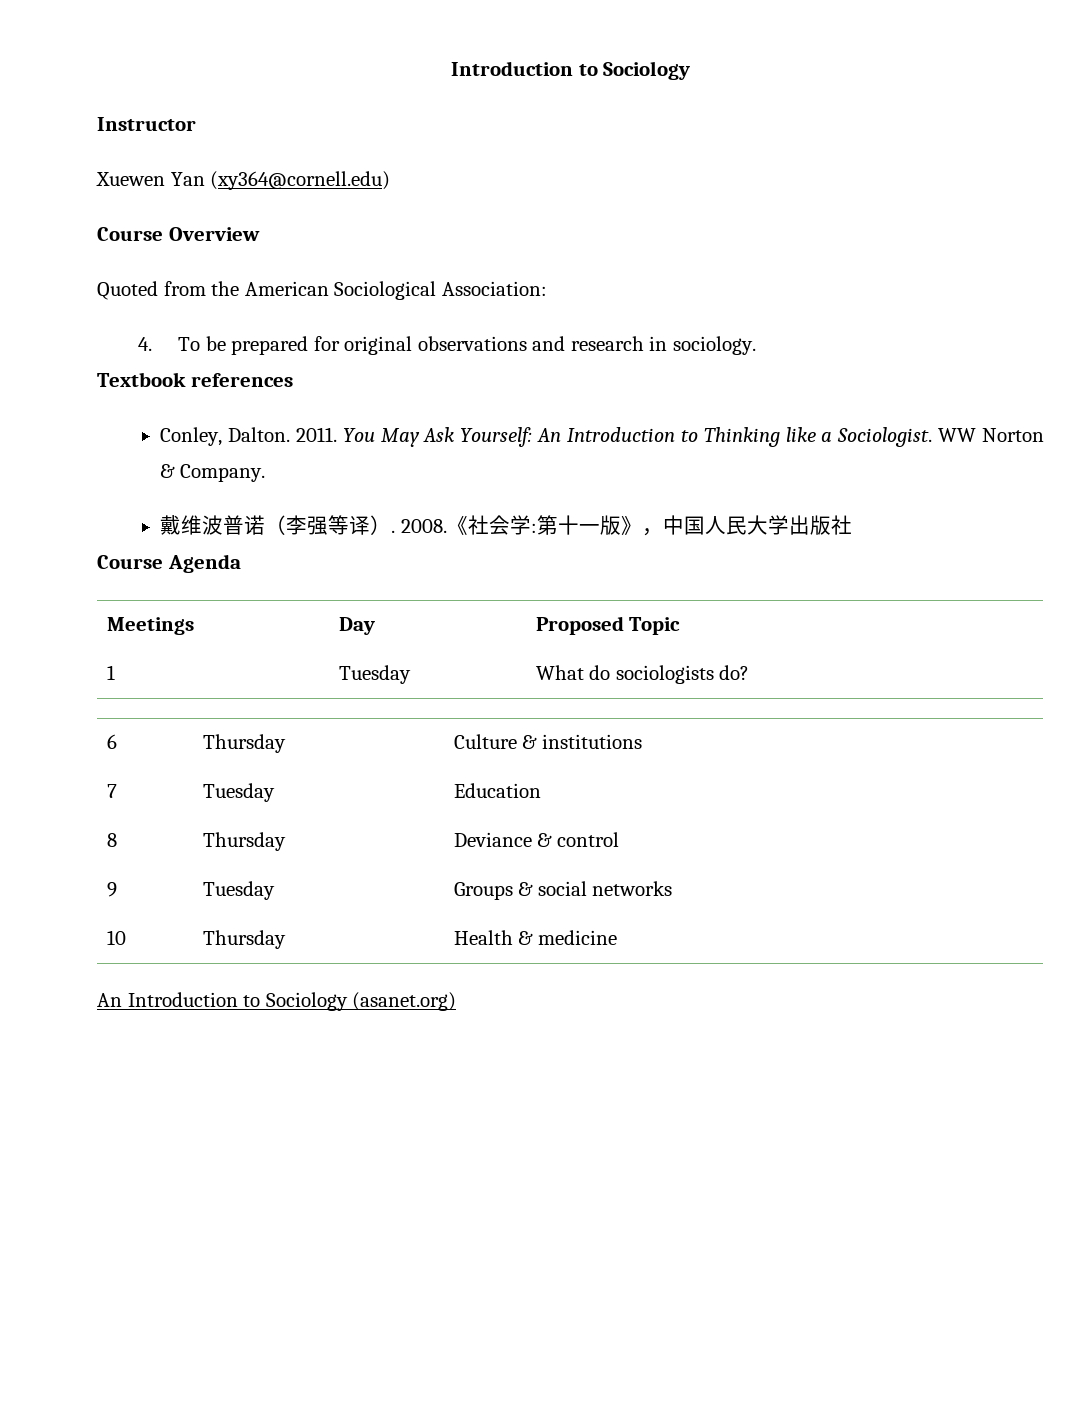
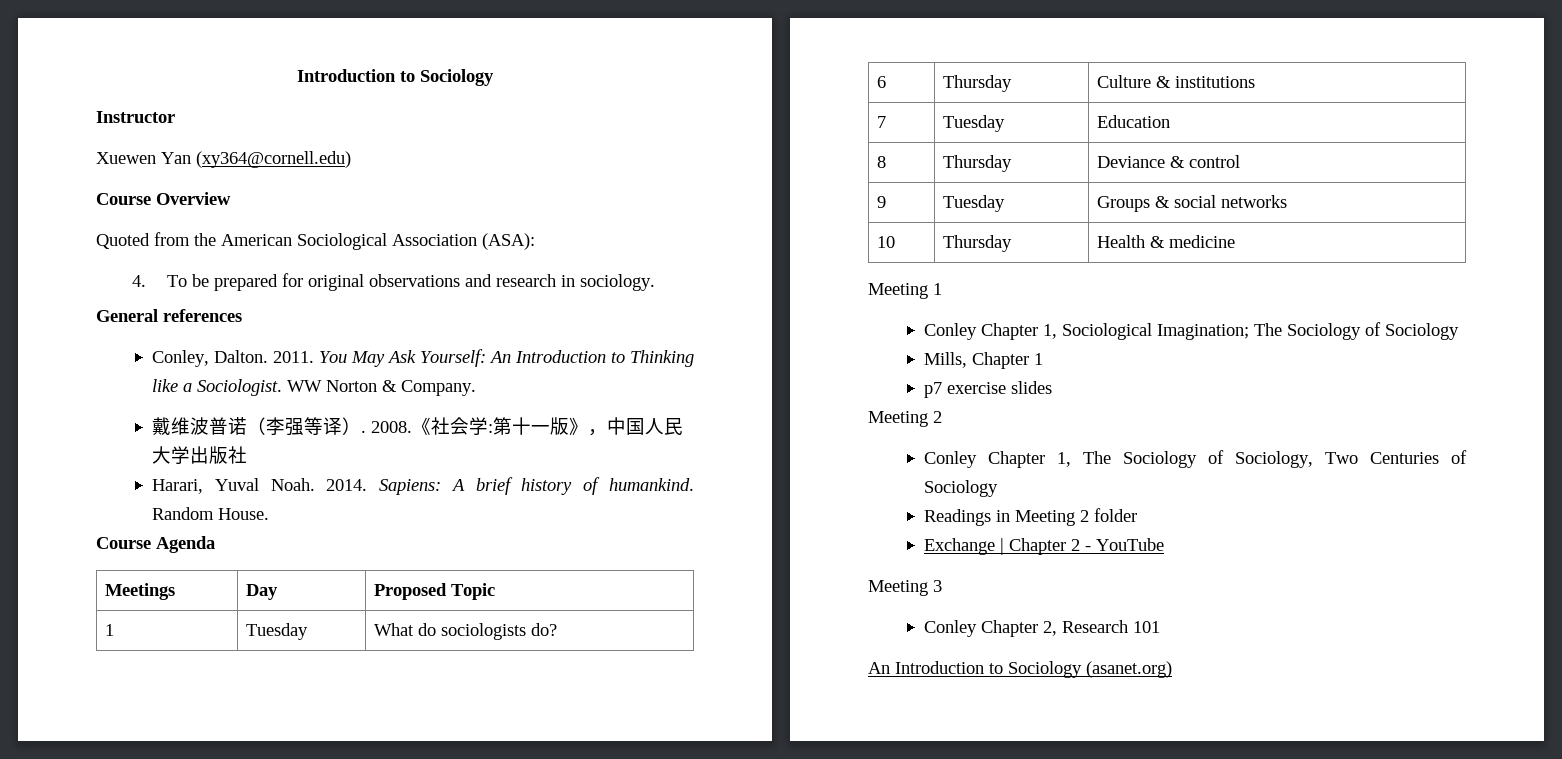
- Quoted from the American Sociological Association:
+ Quoted from the American Sociological Association (ASA):
- Textbook references
+ General references
+ Harari, Yuval Noah. 2014. Sapiens: A brief history of humankind. Random House.
+ Meeting 1
+ Conley Chapter 1, Sociological Imagination; The Sociology of Sociology
+ Mills, Chapter 1
+ p7 exercise slides
+ Meeting 2
+ Conley Chapter 1, The Sociology of Sociology, Two Centuries of Sociology
+ Readings in Meeting 2 folder
+ Exchange | Chapter 2 - YouTube
+ Meeting 3
+ Conley Chapter 2, Research 101

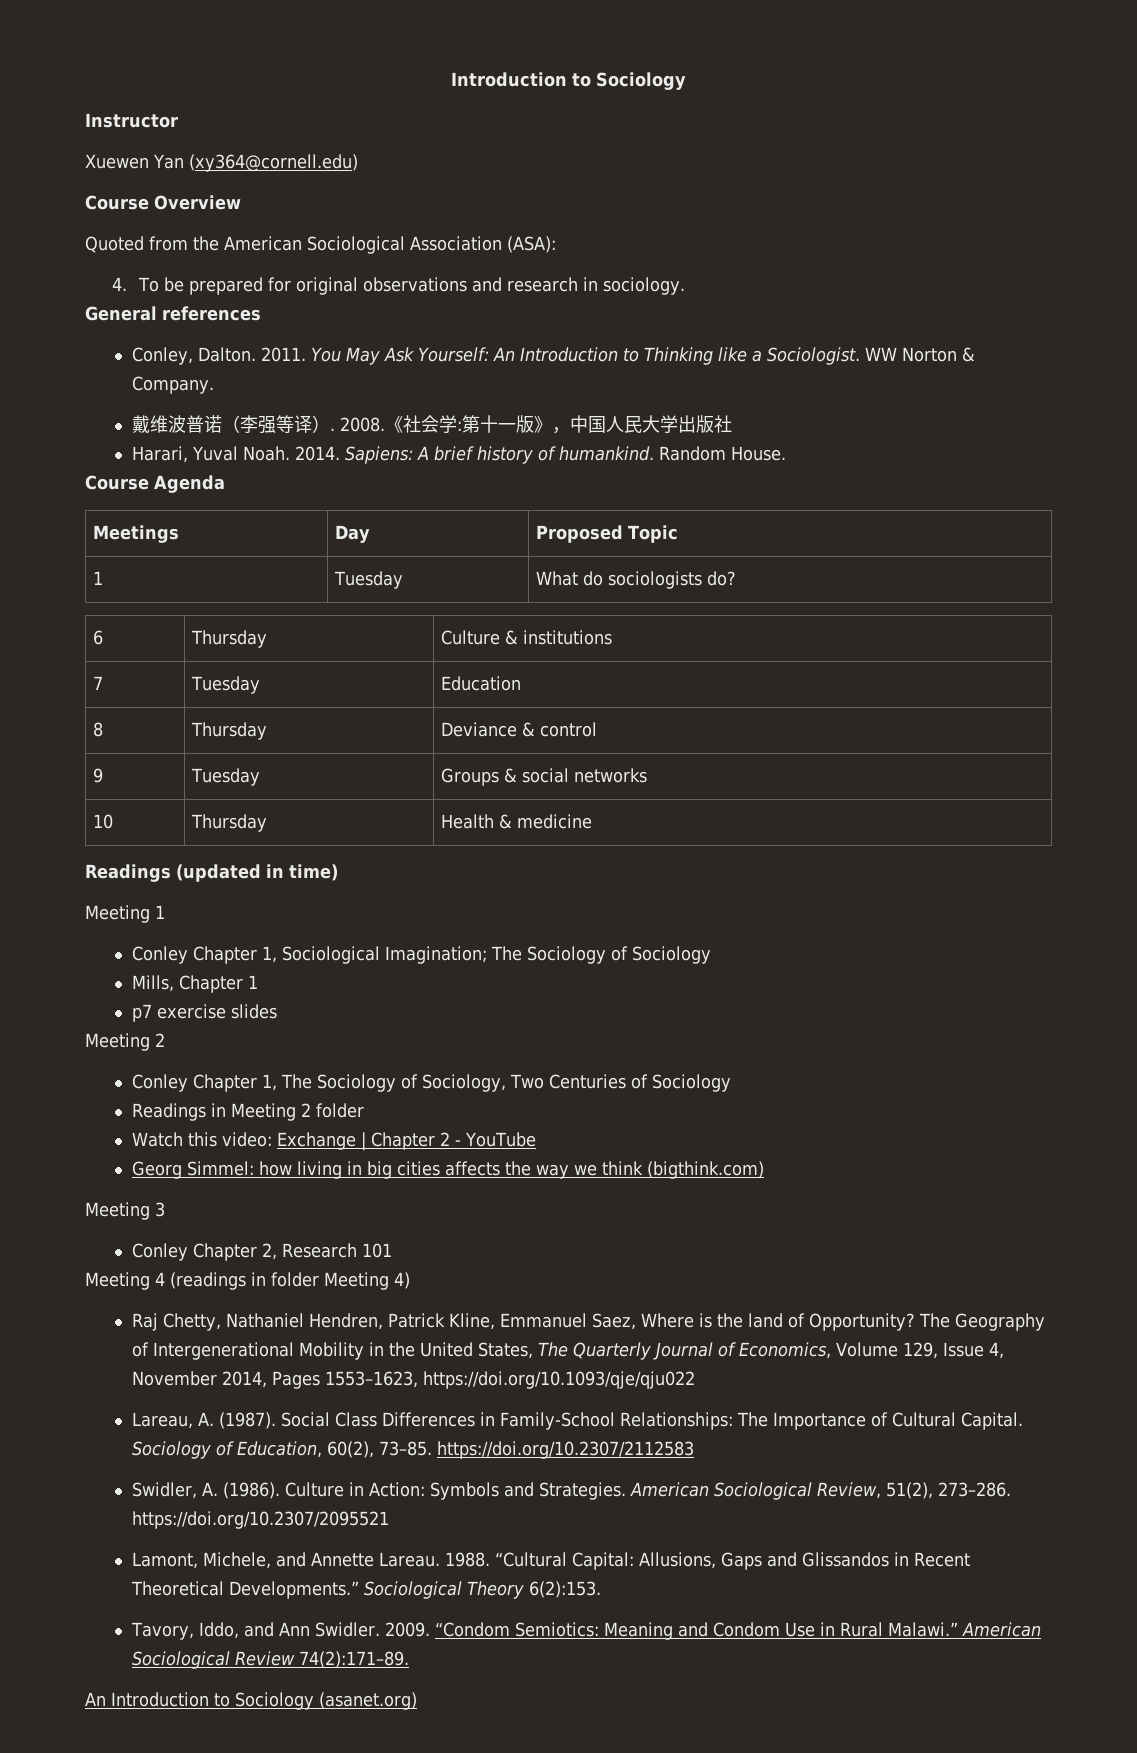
+ Readings (updated in time)
- Exchange | Chapter 2 - YouTube
+ Watch this video: Exchange | Chapter 2 - YouTube
+ Georg Simmel: how living in big cities affects the way we think (bigthink.com)
+ Meeting 4 (readings in folder Meeting 4)
+ Raj Chetty, Nathaniel Hendren, Patrick Kline, Emmanuel Saez, Where is the land of Opportunity? The Geography of Intergenerational Mobility in the United States, The Quarterly Journal of Economics, Volume 129, Issue 4, November 2014, Pages 1553–1623, https://doi.org/10.1093/qje/qju022
+ Lareau, A. (1987). Social Class Differences in Family-School Relationships: The Importance of Cultural Capital. Sociology of Education, 60(2), 73–85. https://doi.org/10.2307/2112583
+ Swidler, A. (1986). Culture in Action: Symbols and Strategies. American Sociological Review, 51(2), 273–286. https://doi.org/10.2307/2095521
+ Lamont, Michele, and Annette Lareau. 1988. “Cultural Capital: Allusions, Gaps and Glissandos in Recent Theoretical Developments.” Sociological Theory 6(2):153.
+ Tavory, Iddo, and Ann Swidler. 2009. “Condom Semiotics: Meaning and Condom Use in Rural Malawi.” American Sociological Review 74(2):171–89.

